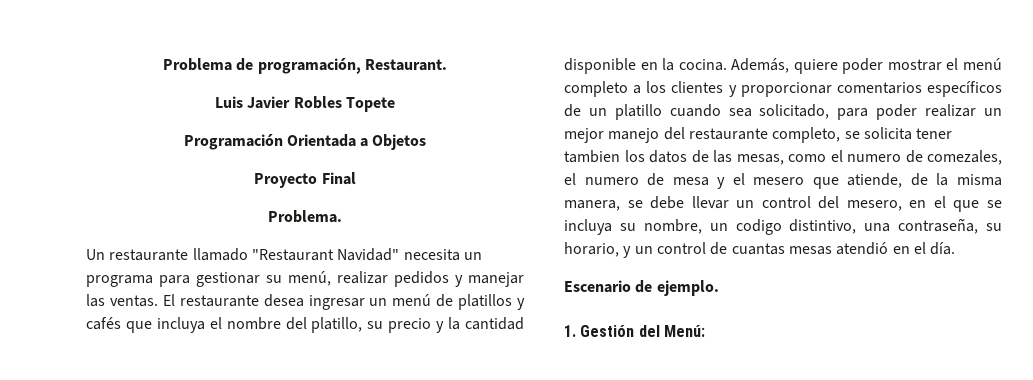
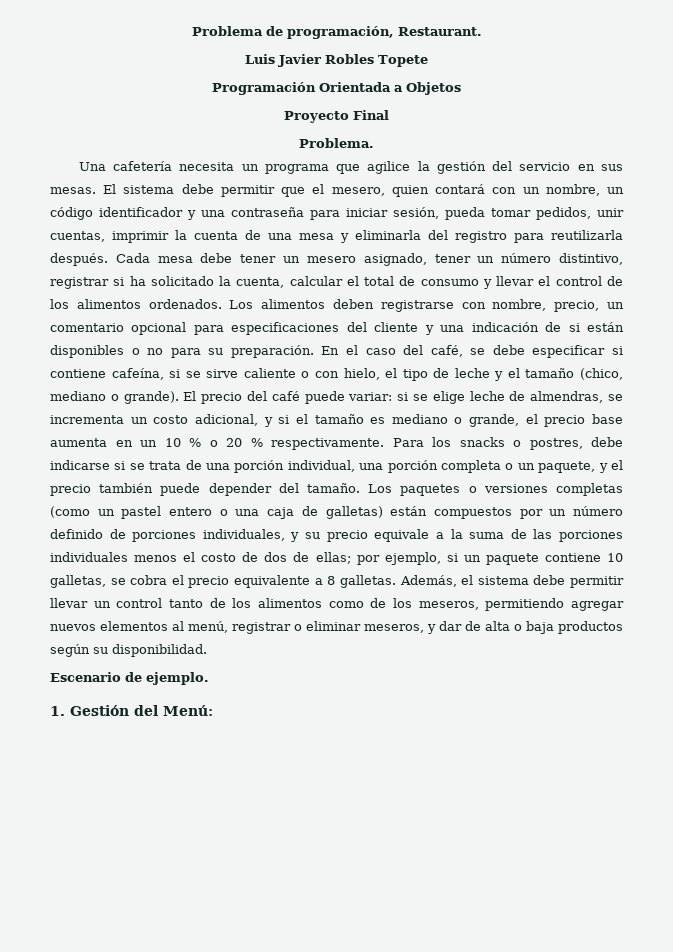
- Un restaurante llamado "Restaurant Navidad" necesita un programa para gestionar su menú, realizar pedidos y manejar las ventas. El restaurante desea ingresar un menú de platillos y cafés que incluya el nombre del platillo, su precio y la cantidad disponible en la cocina. Además, quiere poder mostrar el menú completo a los clientes y proporcionar comentarios específicos de un platillo cuando sea solicitado, para poder realizar un mejor manejo del restaurante completo, se solicita tener tambien los datos de las mesas, como el numero de comezales, el numero de mesa y el mesero que atiende, de la misma manera, se debe llevar un control del mesero, en el que se incluya su nombre, un codigo distintivo, una contraseña, su horario, y un control de cuantas mesas atendió en el día.
+ Una cafetería necesita un programa que agilice la gestión del servicio en sus mesas. El sistema debe permitir que el mesero, quien contará con un nombre, un código identificador y una contraseña para iniciar sesión, pueda tomar pedidos, unir cuentas, imprimir la cuenta de una mesa y eliminarla del registro para reutilizarla después. Cada mesa debe tener un mesero asignado, tener un número distintivo, registrar si ha solicitado la cuenta, calcular el total de consumo y llevar el control de los alimentos ordenados. Los alimentos deben registrarse con nombre, precio, un comentario opcional para especificaciones del cliente y una indicación de si están disponibles o no para su preparación. En el caso del café, se debe especificar si contiene cafeína, si se sirve caliente o con hielo, el tipo de leche y el tamaño (chico, mediano o grande). El precio del café puede variar: si se elige leche de almendras, se incrementa un costo adicional, y si el tamaño es mediano o grande, el precio base aumenta en un 10 % o 20 % respectivamente. Para los snacks o postres, debe indicarse si se trata de una porción individual, una porción completa o un paquete, y el precio también puede depender del tamaño. Los paquetes o versiones completas (como un pastel entero o una caja de galletas) están compuestos por un número definido de porciones individuales, y su precio equivale a la suma de las porciones individuales menos el costo de dos de ellas; por ejemplo, si un paquete contiene 10 galletas, se cobra el precio equivalente a 8 galletas. Además, el sistema debe permitir llevar un control tanto de los alimentos como de los meseros, permitiendo agregar nuevos elementos al menú, registrar o eliminar meseros, y dar de alta o baja productos según su disponibilidad.

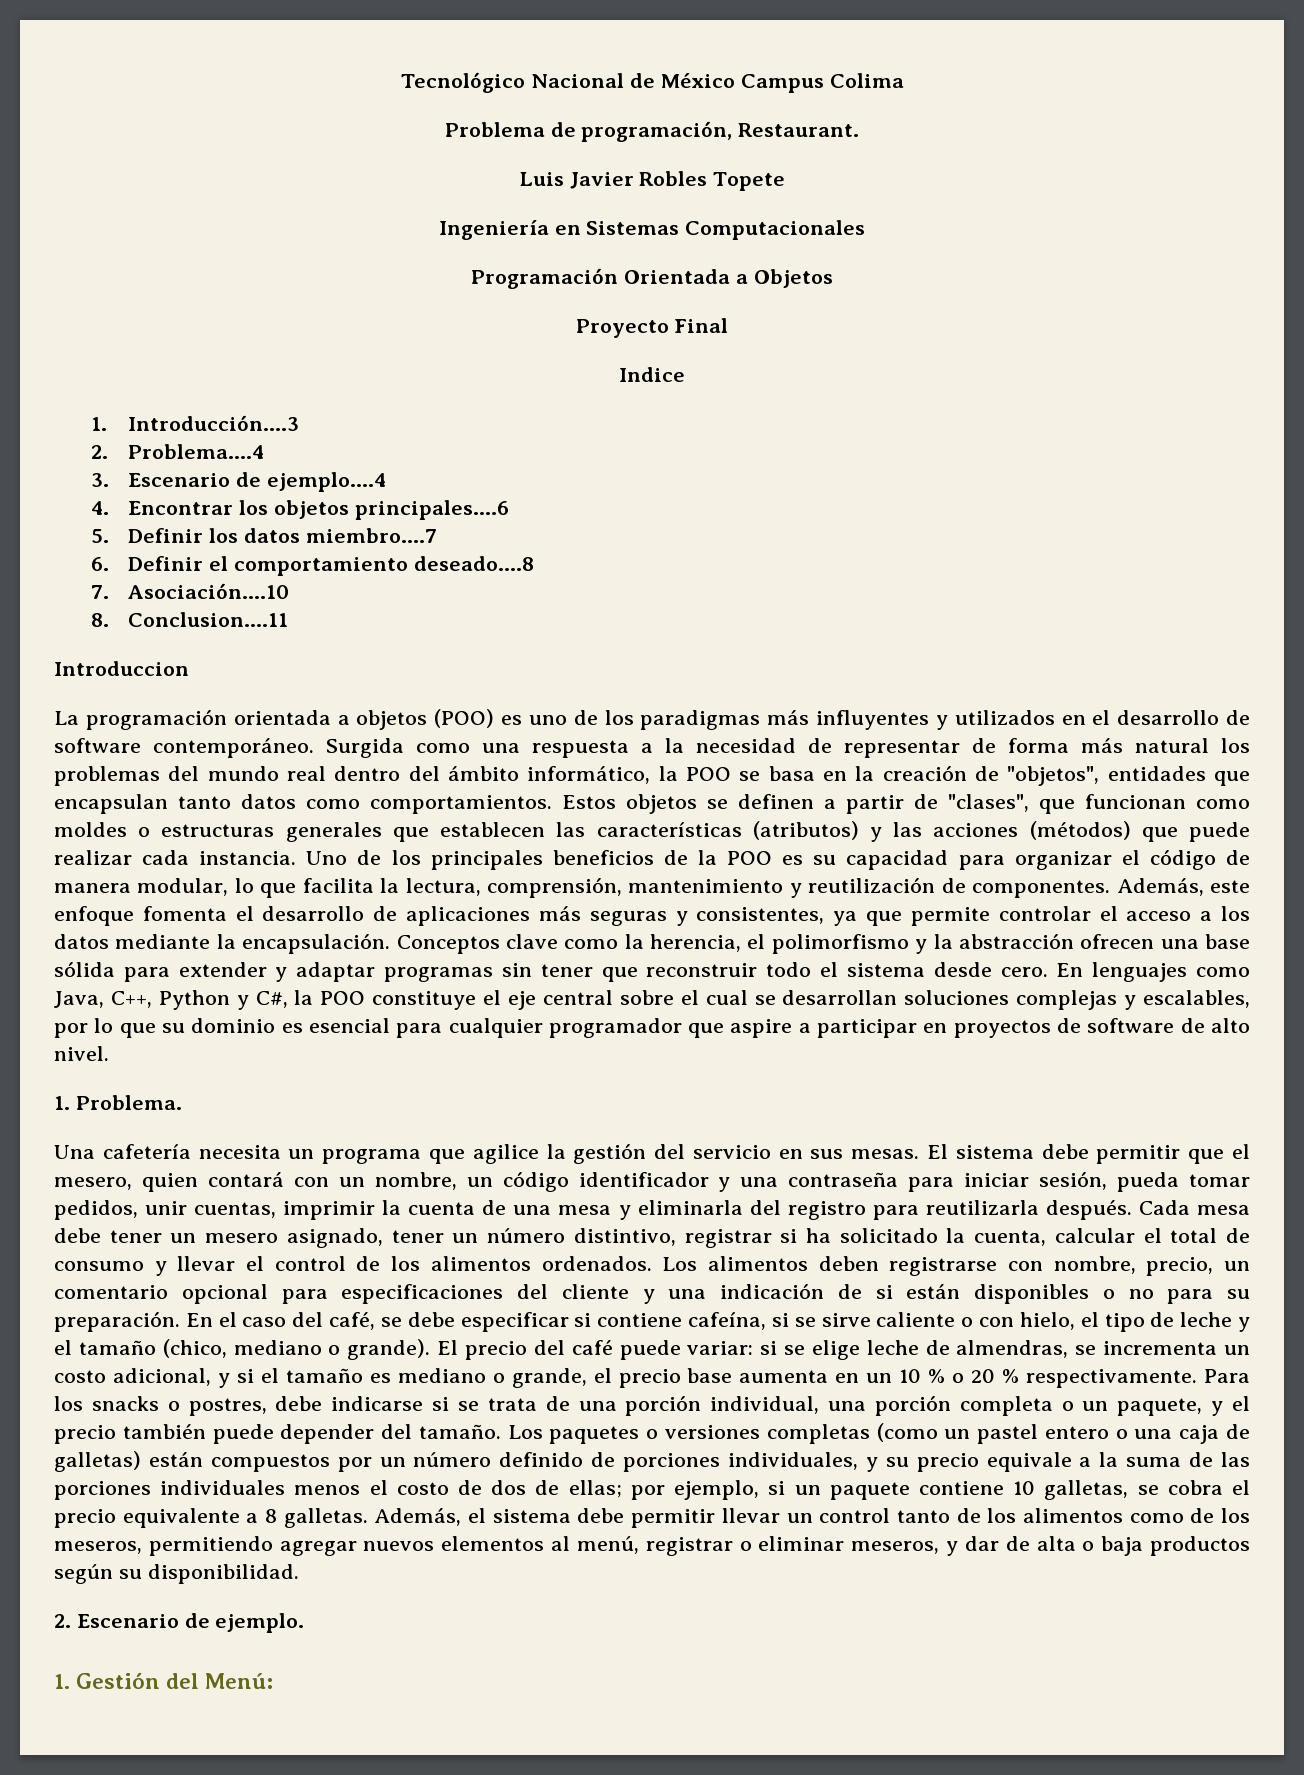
+ Tecnológico Nacional de México Campus Colima
+ Ingeniería en Sistemas Computacionales
- Problema.
+ Indice
+ 1. Introducción....3
+ 2. Problema....4
+ 3. Escenario de ejemplo....4
+ 4. Encontrar los objetos principales....6
+ 5. Definir los datos miembro....7
+ 6. Definir el comportamiento deseado....8
+ 7. Asociación....10
+ 8. Conclusion....11
+ Introduccion
+ La programación orientada a objetos (POO) es uno de los paradigmas más influyentes y utilizados en el desarrollo de software contemporáneo. Surgida como una respuesta a la necesidad de representar de forma más natural los problemas del mundo real dentro del ámbito informático, la POO se basa en la creación de "objetos", entidades que encapsulan tanto datos como comportamientos. Estos objetos se definen a partir de "clases", que funcionan como moldes o estructuras generales que establecen las características (atributos) y las acciones (métodos) que puede realizar cada instancia. Uno de los principales beneficios de la POO es su capacidad para organizar el código de manera modular, lo que facilita la lectura, comprensión, mantenimiento y reutilización de componentes. Además, este enfoque fomenta el desarrollo de aplicaciones más seguras y consistentes, ya que permite controlar el acceso a los datos mediante la encapsulación. Conceptos clave como la herencia, el polimorfismo y la abstracción ofrecen una base sólida para extender y adaptar programas sin tener que reconstruir todo el sistema desde cero. En lenguajes como Java, C++, Python y C#, la POO constituye el eje central sobre el cual se desarrollan soluciones complejas y escalables, por lo que su dominio es esencial para cualquier programador que aspire a participar en proyectos de software de alto nivel.
+ 1. Problema.
- Escenario de ejemplo.
+ 2. Escenario de ejemplo.

